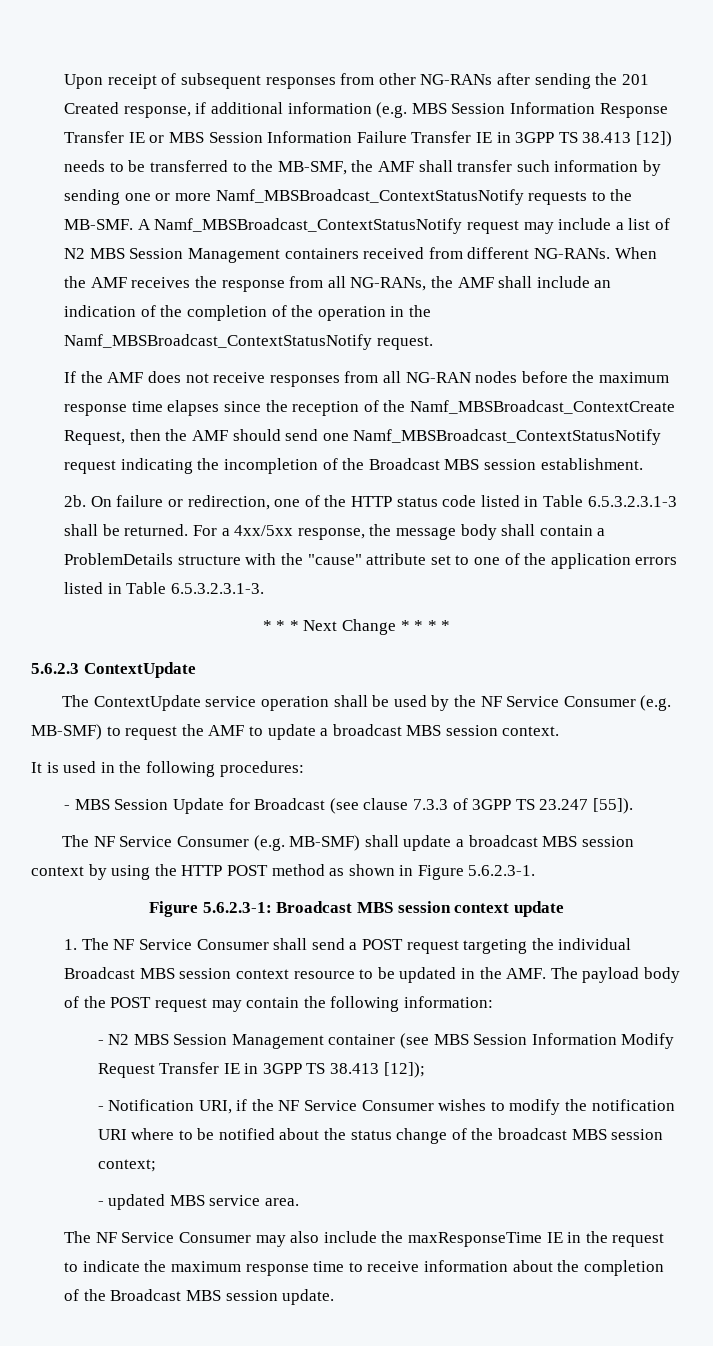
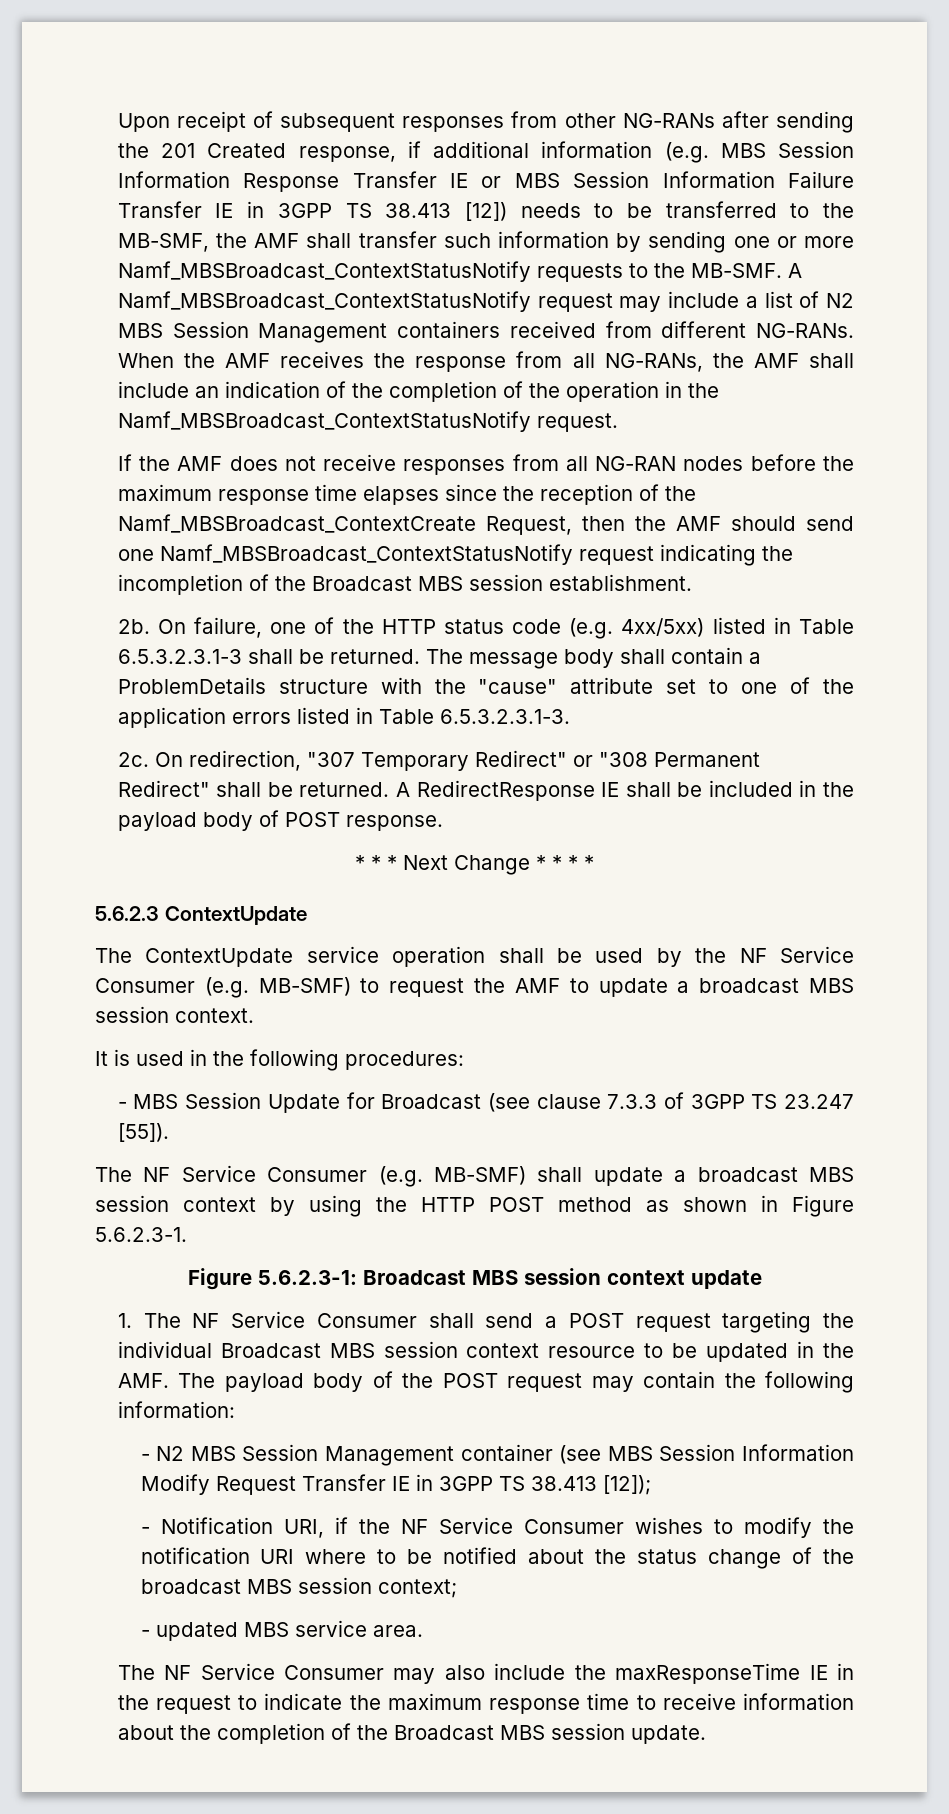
- On failure or redirection, one of the HTTP status code listed in Table 6.5.3.2.3.1-3 shall be returned.
+ On failure, one of the HTTP status code (e.g. 4xx/5xx) listed in Table 6.5.3.2.3.1-3 shall be returned.
- For a 4xx/5xx response, the message body shall contain a ProblemDetails structure with the "cause" attribute set to one of the application errors listed in Table 6.5.3.2.3.1-3.
+ The message body shall contain a ProblemDetails structure with the "cause" attribute set to one of the application errors listed in Table 6.5.3.2.3.1-3.
+ 2c. On redirection, "307 Temporary Redirect" or "308 Permanent Redirect" shall be returned. A RedirectResponse IE shall be included in the payload body of POST response.

